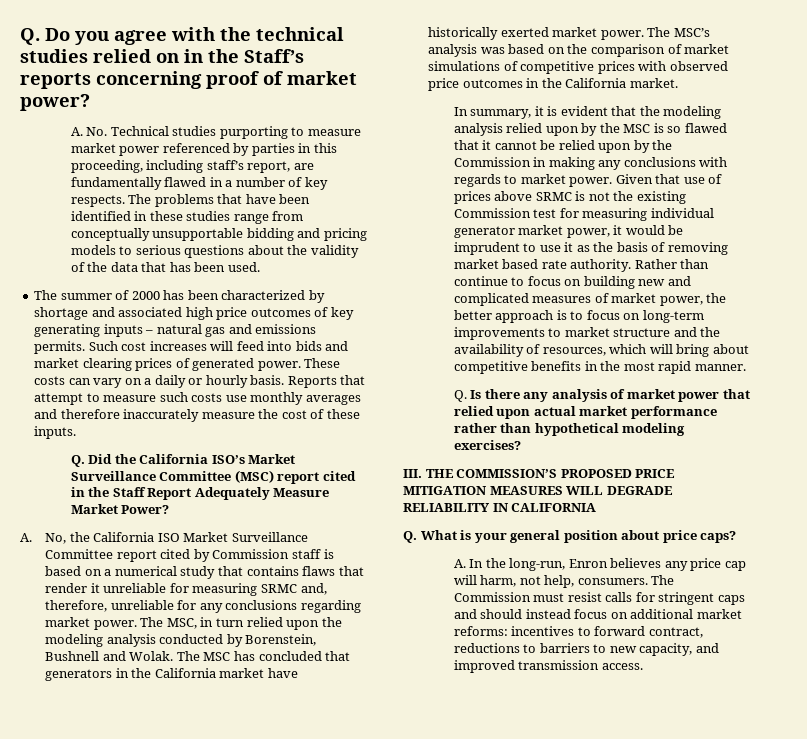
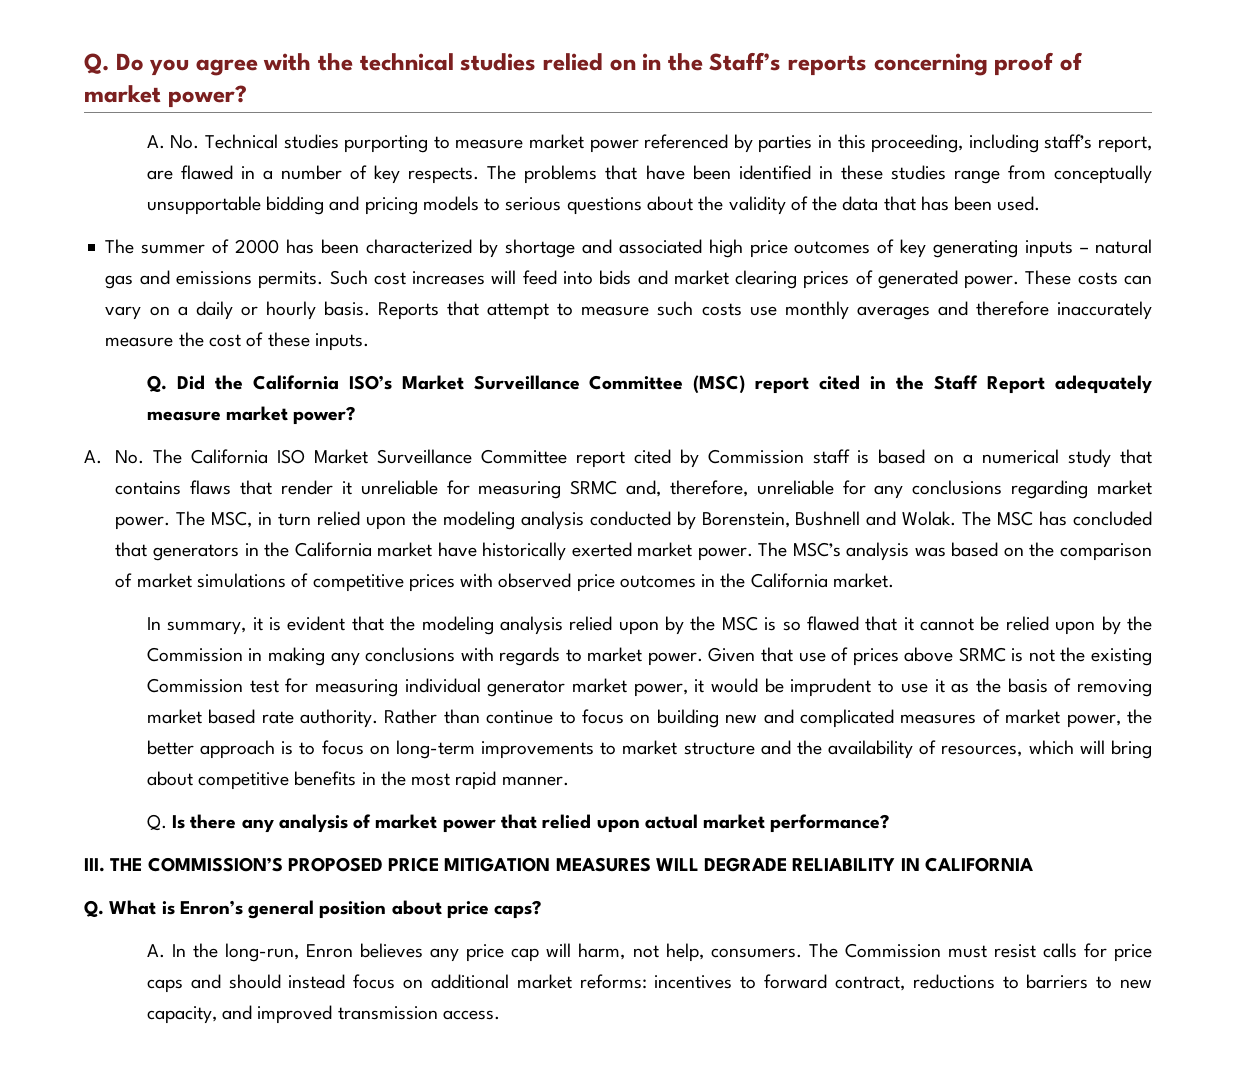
- A. No. Technical studies purporting to measure market power referenced by parties in this proceeding, including staff’s report, are fundamentally flawed in a number of key respects.
+ A. No. Technical studies purporting to measure market power referenced by parties in this proceeding, including staff’s report, are flawed in a number of key respects.
- Q. Did the California ISO’s Market Surveillance Committee (MSC) report cited in the Staff Report Adequately Measure Market Power?
- A. No, the California ISO Market Surveillance Committee report cited by Commission staff is based on a numerical study that contains flaws that render it unreliable for measuring SRMC and, therefore, unreliable for any conclusions regarding market power.
+ Q. Did the California ISO’s Market Surveillance Committee (MSC) report cited in the Staff Report adequately measure market power?
+ A. No. The California ISO Market Surveillance Committee report cited by Commission staff is based on a numerical study that contains flaws that render it unreliable for measuring SRMC and, therefore, unreliable for any conclusions regarding market power.
- Q. Is there any analysis of market power that relied upon actual market performance rather than hypothetical modeling exercises?
+ Q. Is there any analysis of market power that relied upon actual market performance?
- Q. What is your general position about price caps?
+ Q. What is Enron’s general position about price caps?
- The Commission must resist calls for stringent caps and should instead focus on additional market reforms: incentives to forward contract, reductions to barriers to new capacity, and improved transmission access.
+ The Commission must resist calls for price caps and should instead focus on additional market reforms: incentives to forward contract, reductions to barriers to new capacity, and improved transmission access.

